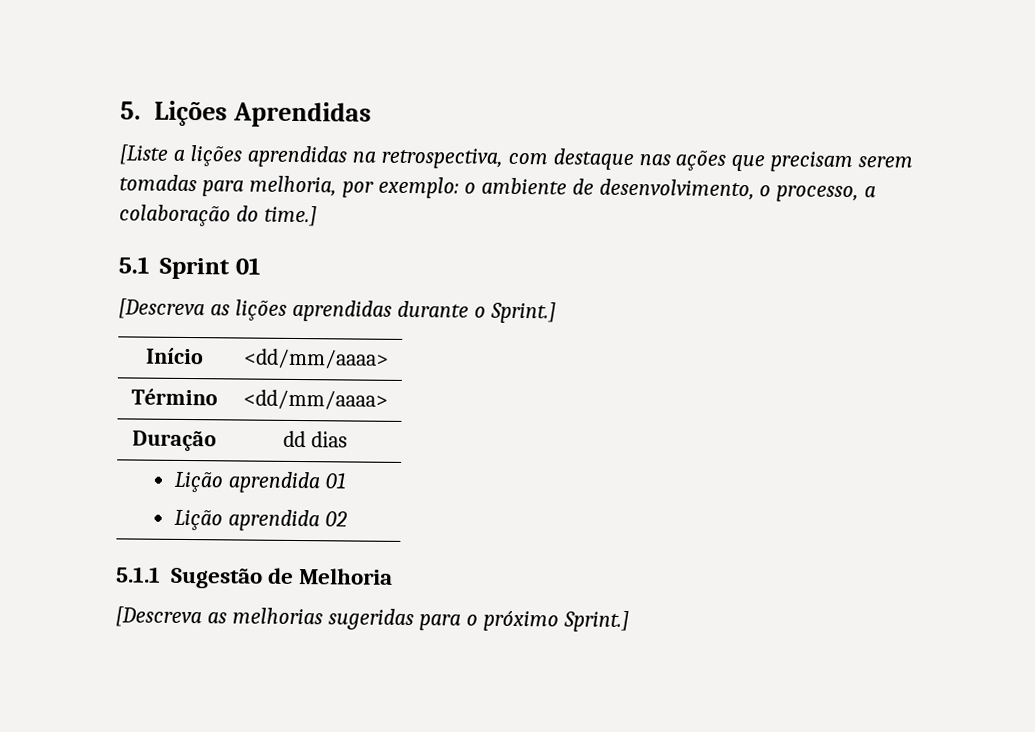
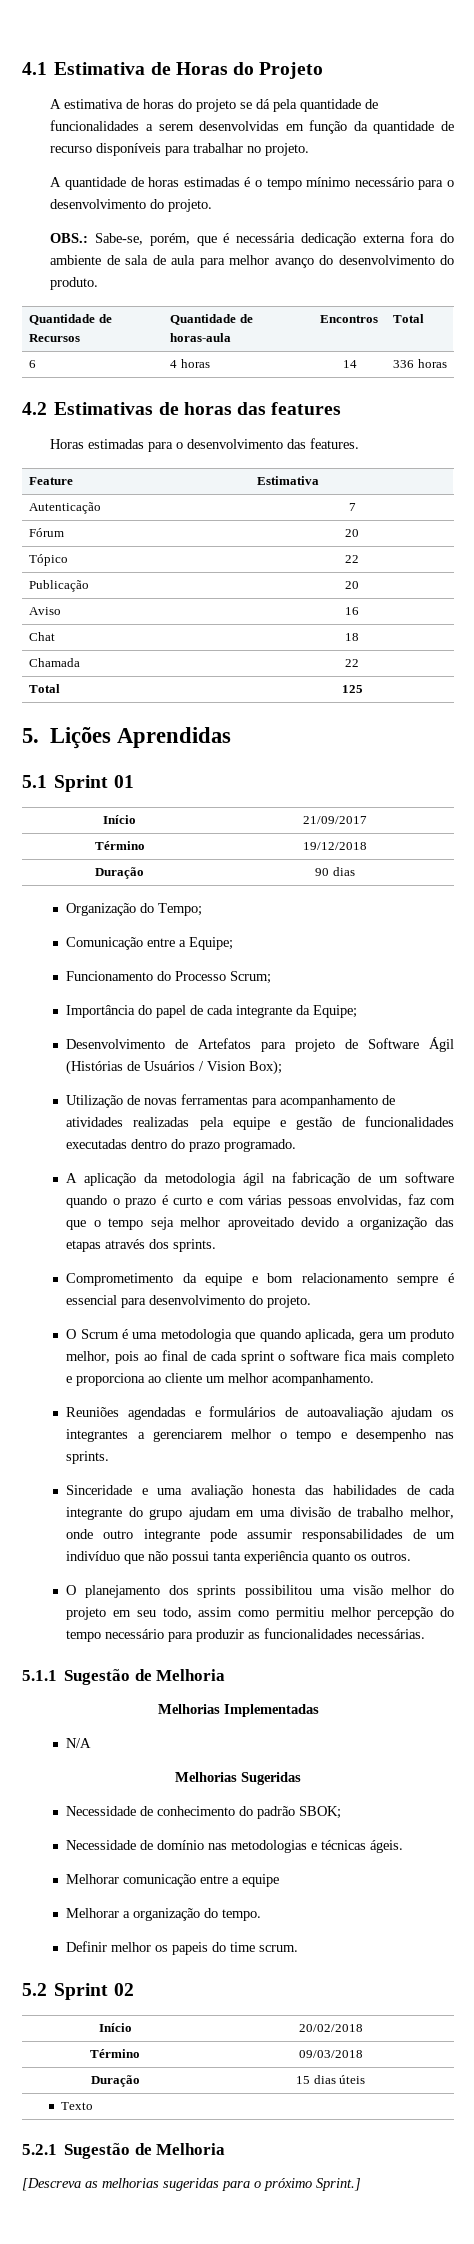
+ 4.1 Estimativa de Horas do Projeto
+ A estimativa de horas do projeto se dá pela quantidade de funcionalidades a serem desenvolvidas em função da quantidade de recurso disponíveis para trabalhar no projeto.
+ A quantidade de horas estimadas é o tempo mínimo necessário para o desenvolvimento do projeto.
+ OBS.: Sabe-se, porém, que é necessária dedicação externa fora do ambiente de sala de aula para melhor avanço do desenvolvimento do produto.
+ Quantidade de Recursos | Quantidade de horas-aula | Encontros | Total
+ 6 | 4 horas | 14 | 336 horas
+ 4.2 Estimativas de horas das features
+ Horas estimadas para o desenvolvimento das features.
+ Feature | Estimativa
+ Autenticação | 7
+ Fórum | 20
+ Tópico | 22
+ Publicação | 20
+ Aviso | 16
+ Chat | 18
+ Chamada | 22
+ Total | 125
  5. Lições Aprendidas
- [Liste a lições aprendidas na retrospectiva, com destaque nas ações que precisam serem tomadas para melhoria, por exemplo: o ambiente de desenvolvimento, o processo, a colaboração do time.]
  5.1 Sprint 01
- [Descreva as lições aprendidas durante o Sprint.]
- Início | <dd/mm/aaaa>
- Término | <dd/mm/aaaa>
- Duração | dd dias
- Lição aprendida 01
- Lição aprendida 02
+ Início | 21/09/2017
+ Término | 19/12/2018
+ Duração | 90 dias
+ Organização do Tempo;
+ Comunicação entre a Equipe;
+ Funcionamento do Processo Scrum;
+ Importância do papel de cada integrante da Equipe;
+ Desenvolvimento de Artefatos para projeto de Software Ágil (Histórias de Usuários / Vision Box);
+ Utilização de novas ferramentas para acompanhamento de atividades realizadas pela equipe e gestão de funcionalidades executadas dentro do prazo programado.
+ A aplicação da metodologia ágil na fabricação de um software quando o prazo é curto e com várias pessoas envolvidas, faz com que o tempo seja melhor aproveitado devido a organização das etapas através dos sprints.
+ Comprometimento da equipe e bom relacionamento sempre é essencial para desenvolvimento do projeto.
+ O Scrum é uma metodologia que quando aplicada, gera um produto melhor, pois ao final de cada sprint o software fica mais completo e proporciona ao cliente um melhor acompanhamento.
+ Reuniões agendadas e formulários de autoavaliação ajudam os integrantes a gerenciarem melhor o tempo e desempenho nas sprints.
+ Sinceridade e uma avaliação honesta das habilidades de cada integrante do grupo ajudam em uma divisão de trabalho melhor, onde outro integrante pode assumir responsabilidades de um indivíduo que não possui tanta experiência quanto os outros.
+ O planejamento dos sprints possibilitou uma visão melhor do projeto em seu todo, assim como permitiu melhor percepção do tempo necessário para produzir as funcionalidades necessárias.
  5.1.1 Sugestão de Melhoria
+ Melhorias Implementadas
+ N/A
+ Melhorias Sugeridas
+ Necessidade de conhecimento do padrão SBOK;
+ Necessidade de domínio nas metodologias e técnicas ágeis.
+ Melhorar comunicação entre a equipe
+ Melhorar a organização do tempo.
+ Definir melhor os papeis do time scrum.
+ 5.2 Sprint 02
+ Início | 20/02/2018
+ Término | 09/03/2018
+ Duração | 15 dias úteis
+ Texto
+ 5.2.1 Sugestão de Melhoria

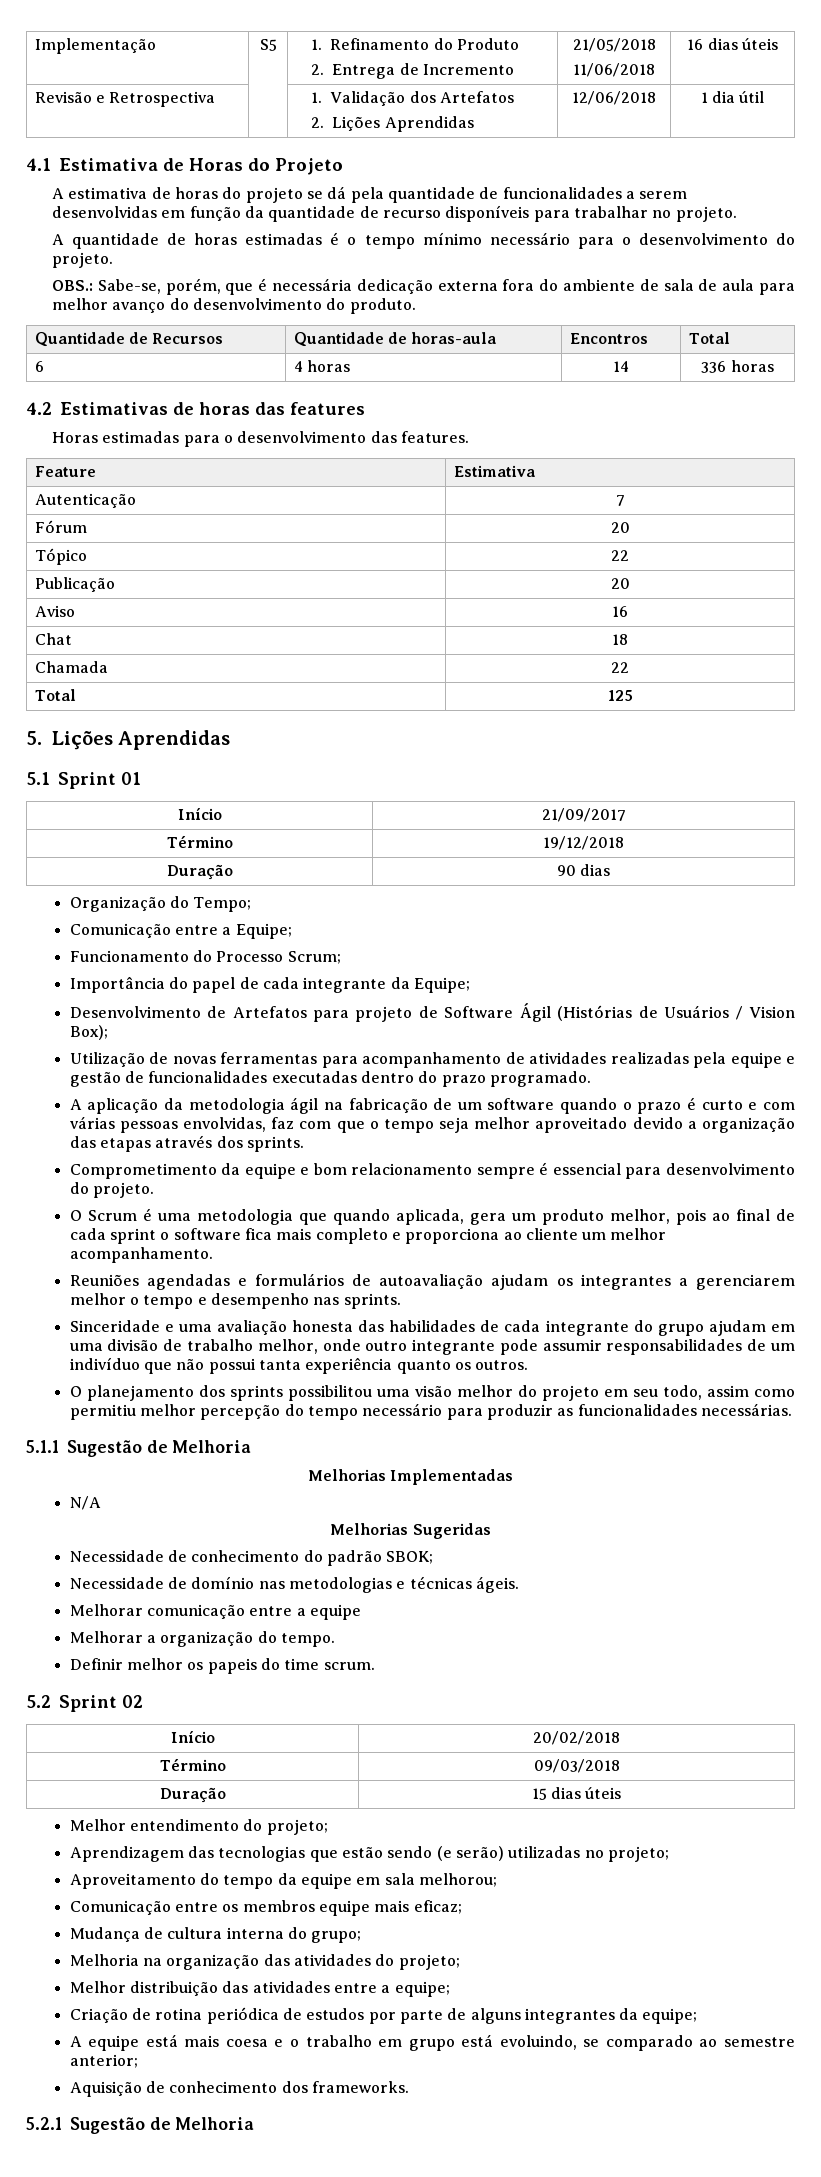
+ Implementação | S5 | 1. Refinamento do Produto
+ 2. Entrega de Incremento | 21/05/2018
+ 11/06/2018 | 16 dias úteis
+ Revisão e Retrospectiva | | 1. Validação dos Artefatos
+ 2. Lições Aprendidas | 12/06/2018 | 1 dia útil
- Texto
+ Melhor entendimento do projeto;
+ Aprendizagem das tecnologias que estão sendo (e serão) utilizadas no projeto;
+ Aproveitamento do tempo da equipe em sala melhorou;
+ Comunicação entre os membros equipe mais eficaz;
+ Mudança de cultura interna do grupo;
+ Melhoria na organização das atividades do projeto;
+ Melhor distribuição das atividades entre a equipe;
+ Criação de rotina periódica de estudos por parte de alguns integrantes da equipe;
+ A equipe está mais coesa e o trabalho em grupo está evoluindo, se comparado ao semestre anterior;
+ Aquisição de conhecimento dos frameworks.
  5.2.1 Sugestão de Melhoria
- [Descreva as melhorias sugeridas para o próximo Sprint.]

